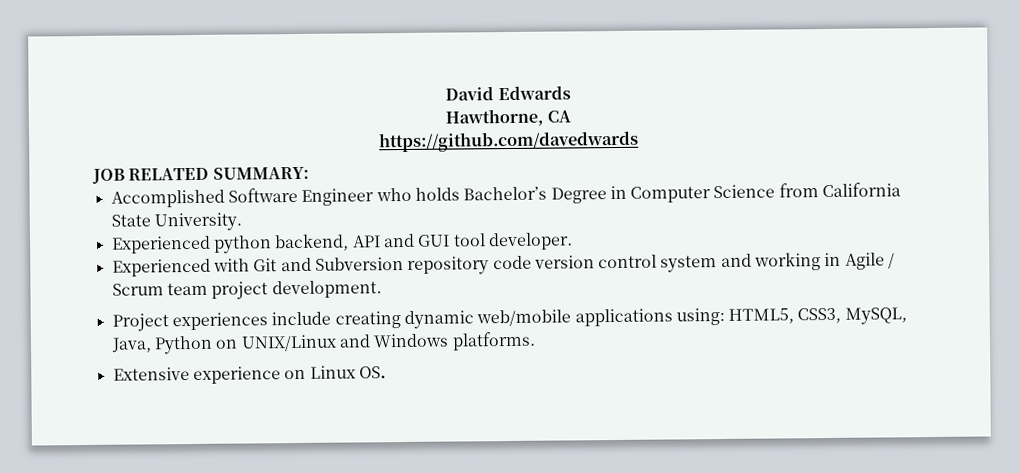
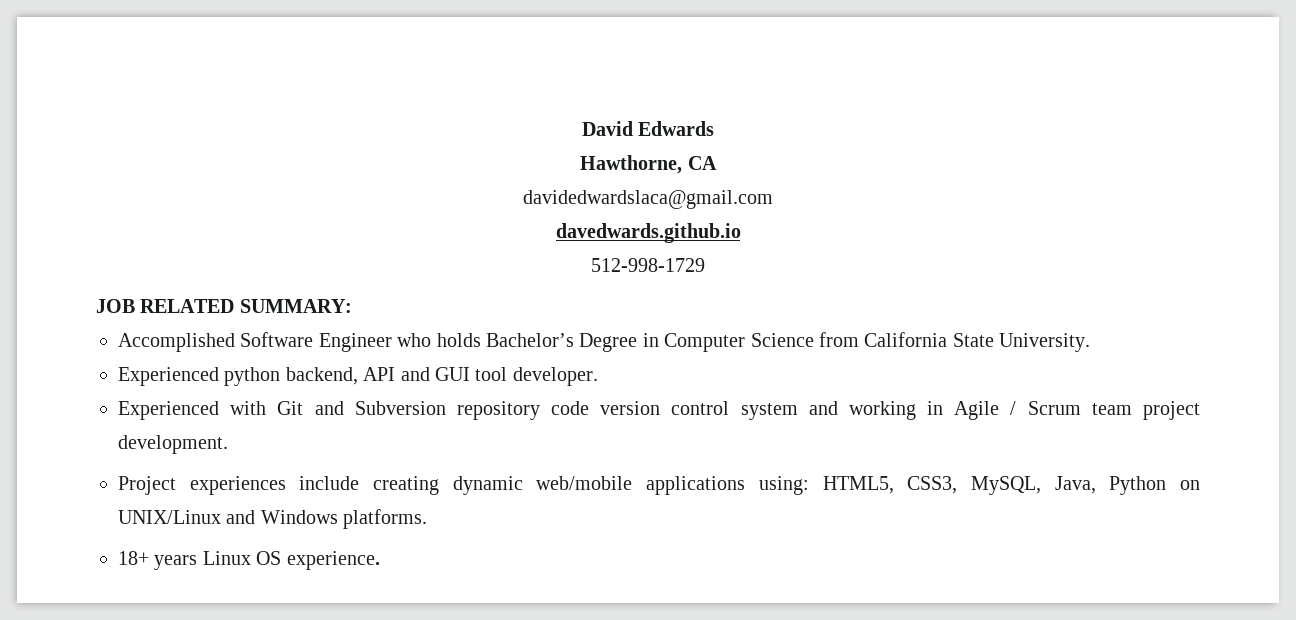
- https://github.com/davedwards
+ davidedwardslaca@gmail.com
+ davedwards.github.io
+ 512-998-1729
- Extensive experience on Linux OS.
+ 18+ years Linux OS experience.

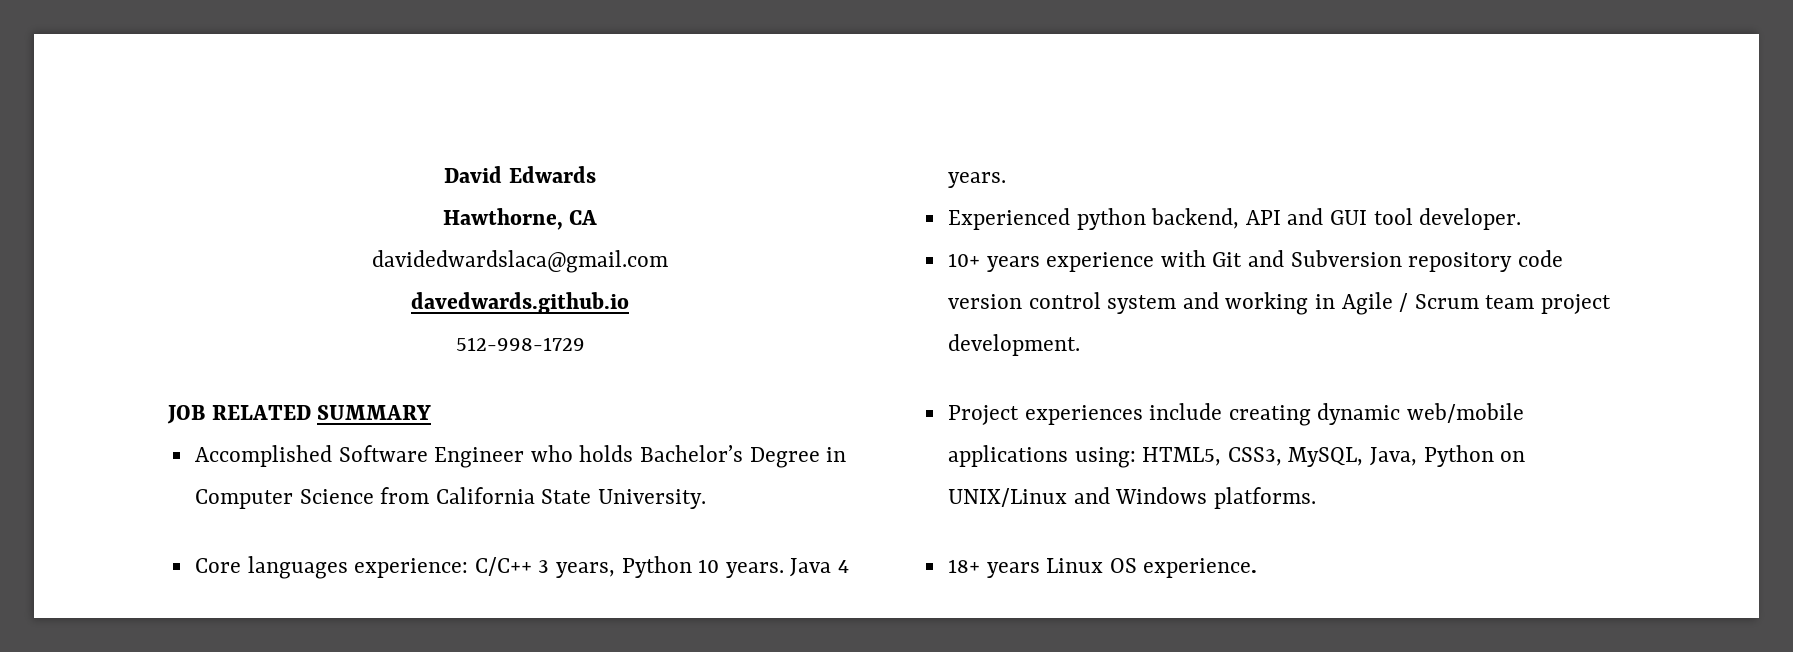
- JOB RELATED SUMMARY:
+ JOB RELATED SUMMARY
+ Core languages experience: C/C++ 3 years, Python 10 years. Java 4 years.
- Experienced with Git and Subversion repository code version control system and working in Agile / Scrum team project development.
+ 10+ years experience with Git and Subversion repository code version control system and working in Agile / Scrum team project development.

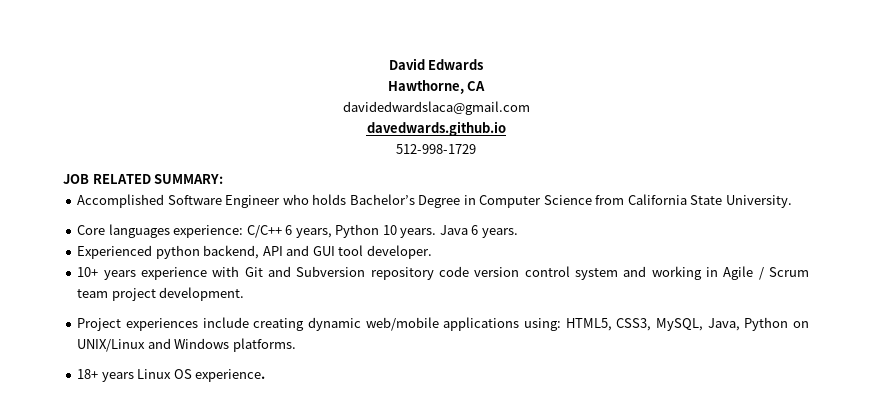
- JOB RELATED SUMMARY
+ JOB RELATED SUMMARY:
- Core languages experience: C/C++ 3 years, Python 10 years.
+ Core languages experience: C/C++ 6 years, Python 10 years.
- Java 4 years.
+ Java 6 years.

